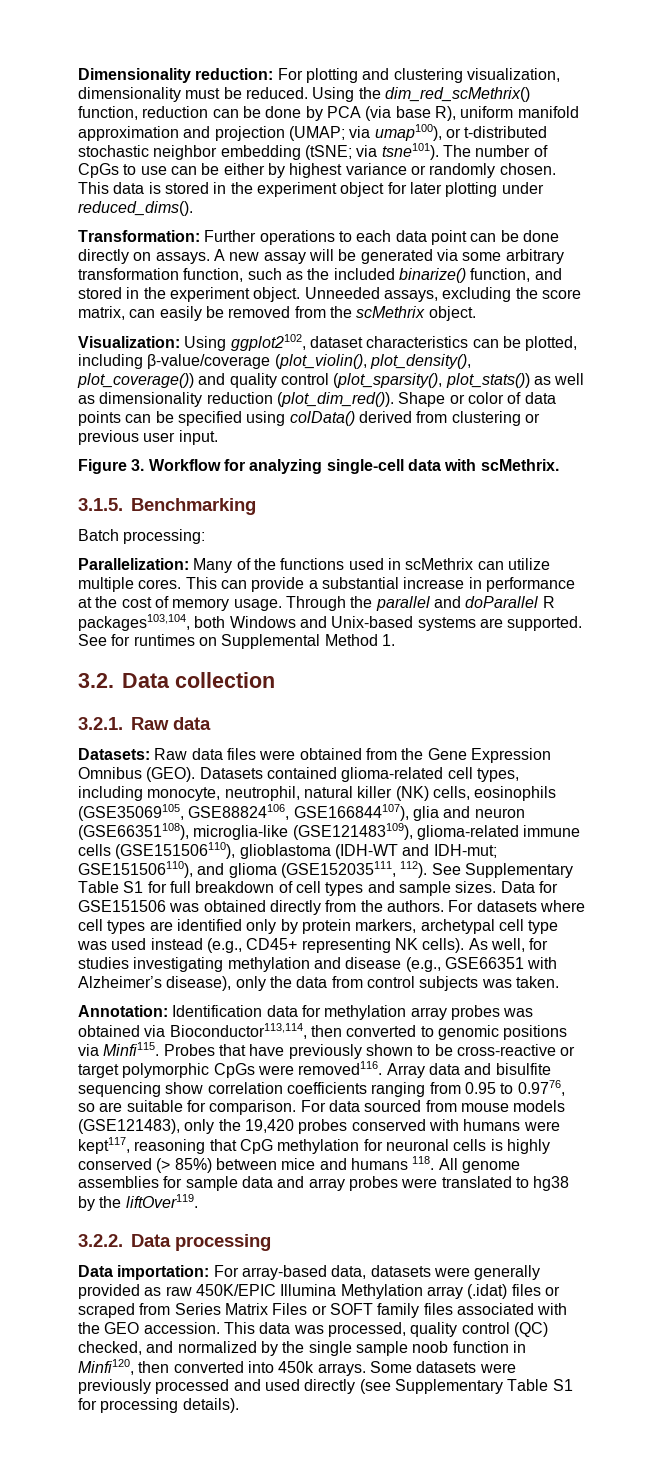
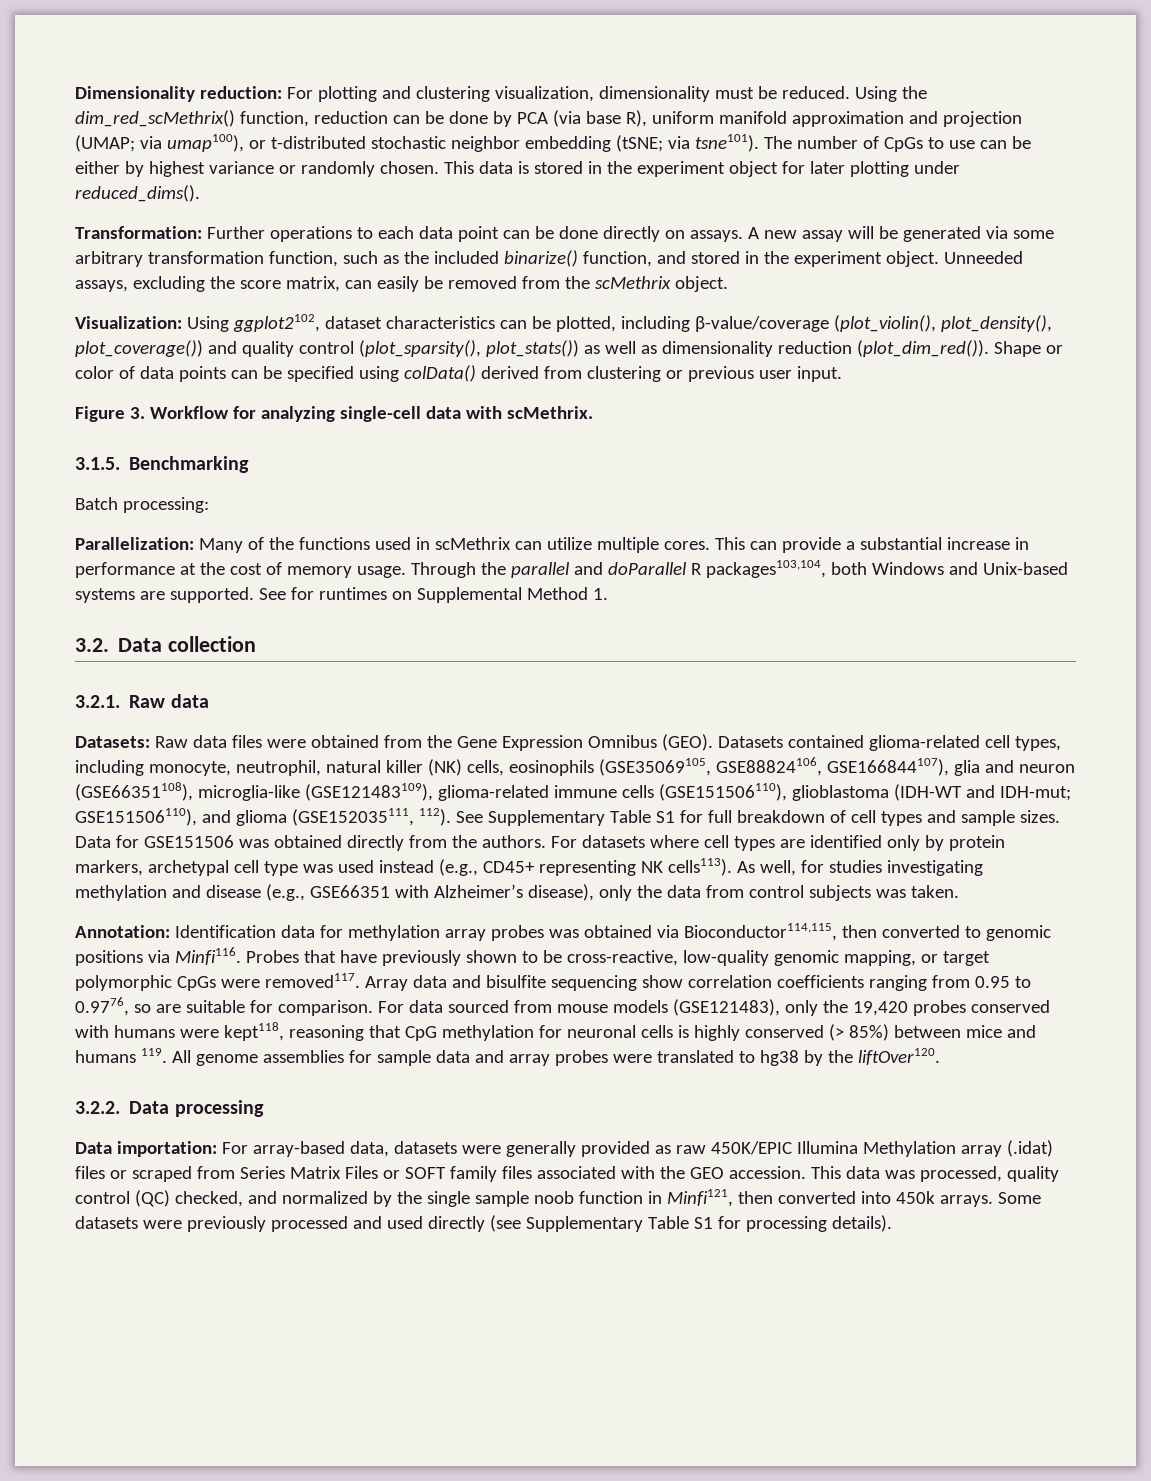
- For datasets where cell types are identified only by protein markers, archetypal cell type was used instead (e.g., CD45+ representing NK cells).
+ For datasets where cell types are identified only by protein markers, archetypal cell type was used instead (e.g., CD45+ representing NK cells113).
- Annotation: Identification data for methylation array probes was obtained via Bioconductor113,114, then converted to genomic positions via Minfi115.
+ Annotation: Identification data for methylation array probes was obtained via Bioconductor114,115, then converted to genomic positions via Minfi116.
- Probes that have previously shown to be cross-reactive or target polymorphic CpGs were removed116.
+ Probes that have previously shown to be cross-reactive, low-quality genomic mapping, or target polymorphic CpGs were removed117.
- For data sourced from mouse models (GSE121483), only the 19,420 probes conserved with humans were kept117, reasoning that CpG methylation for neuronal cells is highly conserved (> 85%) between mice and humans 118. All genome assemblies for sample data and array probes were translated to hg38 by the liftOver119.
+ For data sourced from mouse models (GSE121483), only the 19,420 probes conserved with humans were kept118, reasoning that CpG methylation for neuronal cells is highly conserved (> 85%) between mice and humans 119. All genome assemblies for sample data and array probes were translated to hg38 by the liftOver120.
- This data was processed, quality control (QC) checked, and normalized by the single sample noob function in Minfi120, then converted into 450k arrays.
+ This data was processed, quality control (QC) checked, and normalized by the single sample noob function in Minfi121, then converted into 450k arrays.

